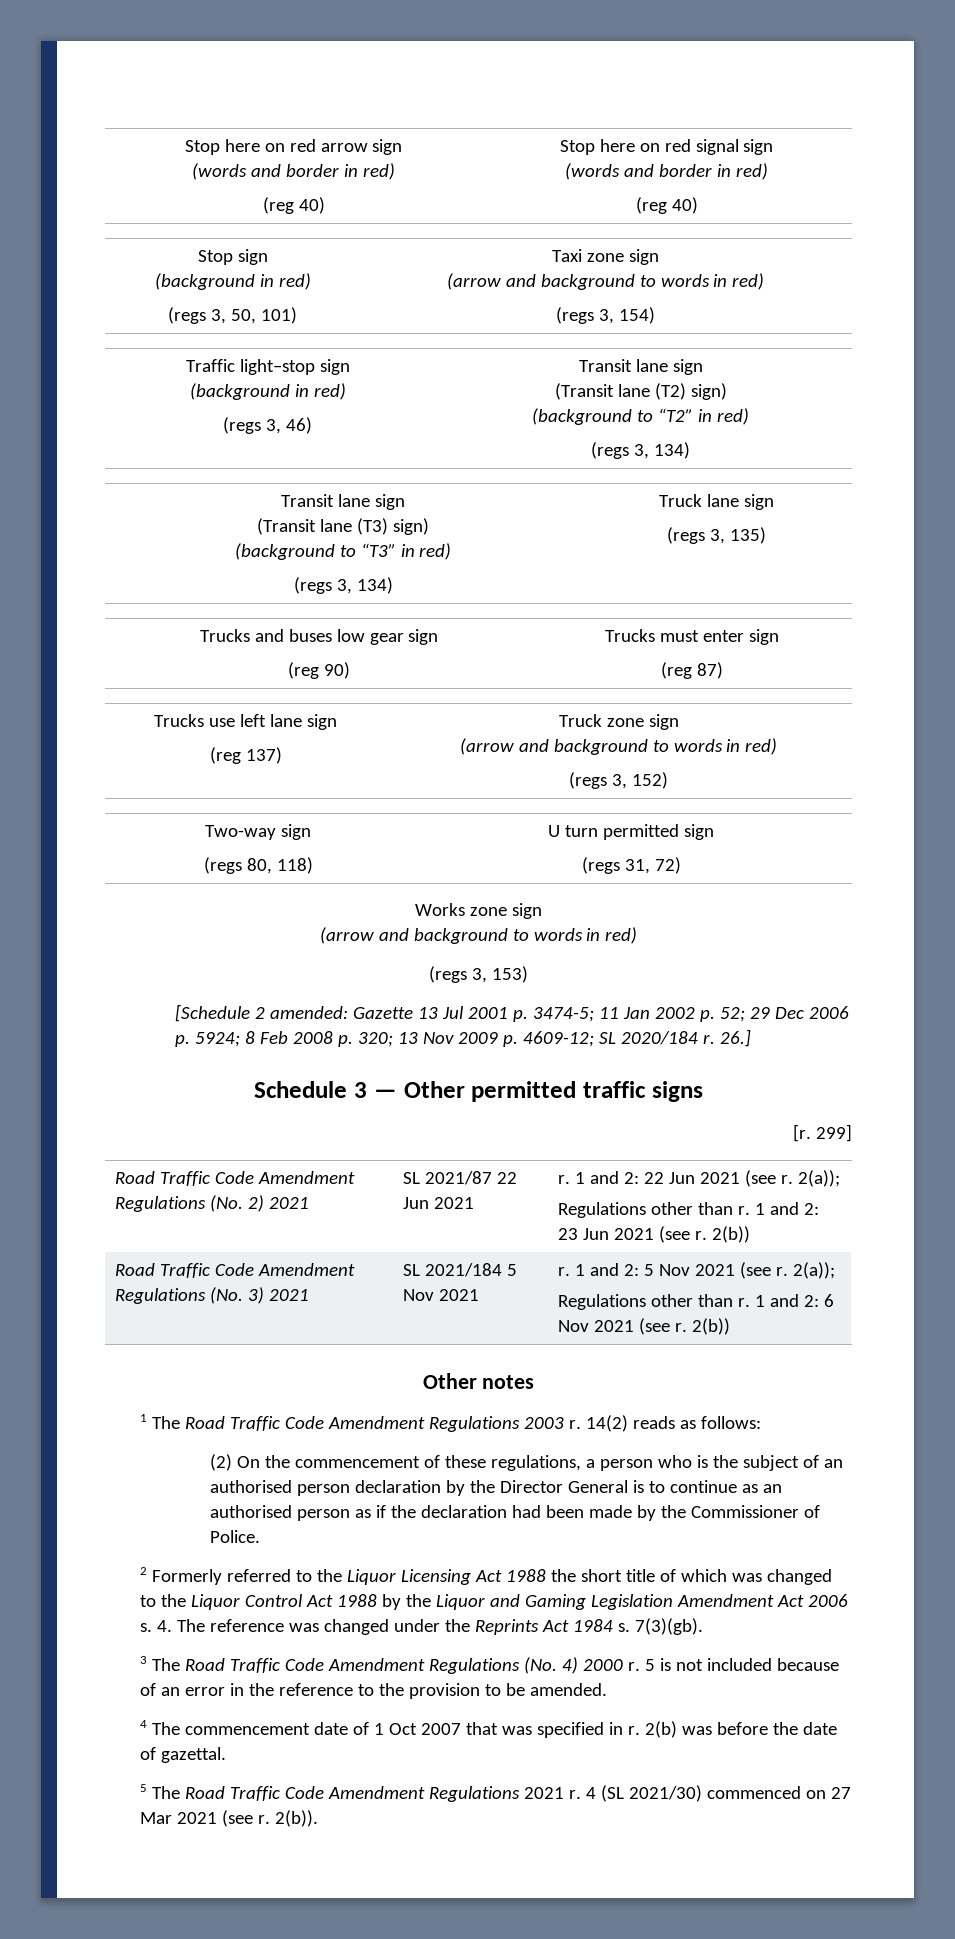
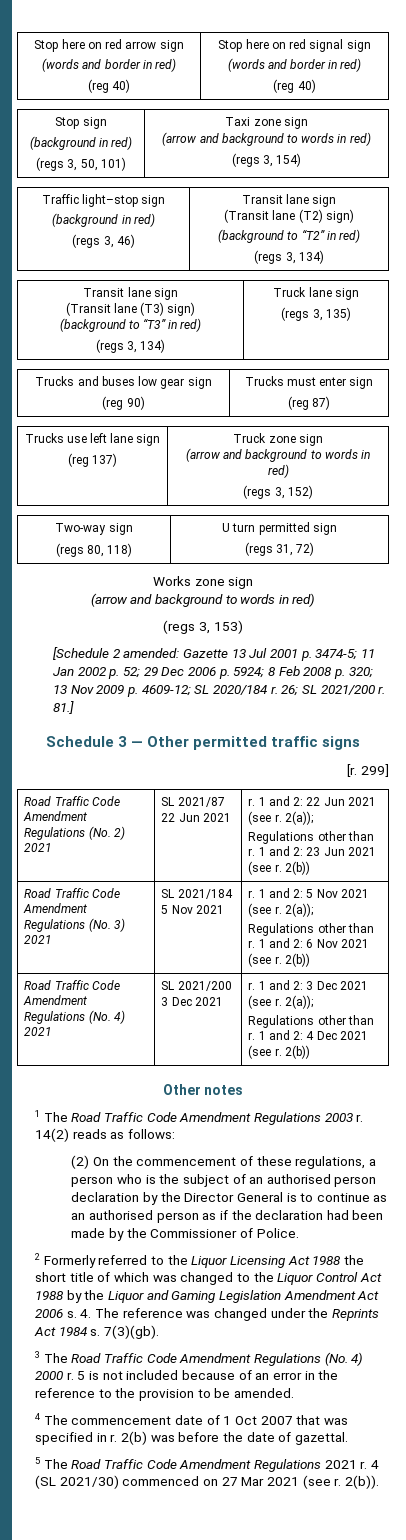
- 26.]
+ 26; SL 2021/200 r. 81.]
+ Road Traffic Code Amendment Regulations (No. 4) 2021 | SL 2021/200 3 Dec 2021 | r. 1 and 2: 3 Dec 2021 (see r. 2(a));
+ Regulations other than r. 1 and 2: 4 Dec 2021 (see r. 2(b))

